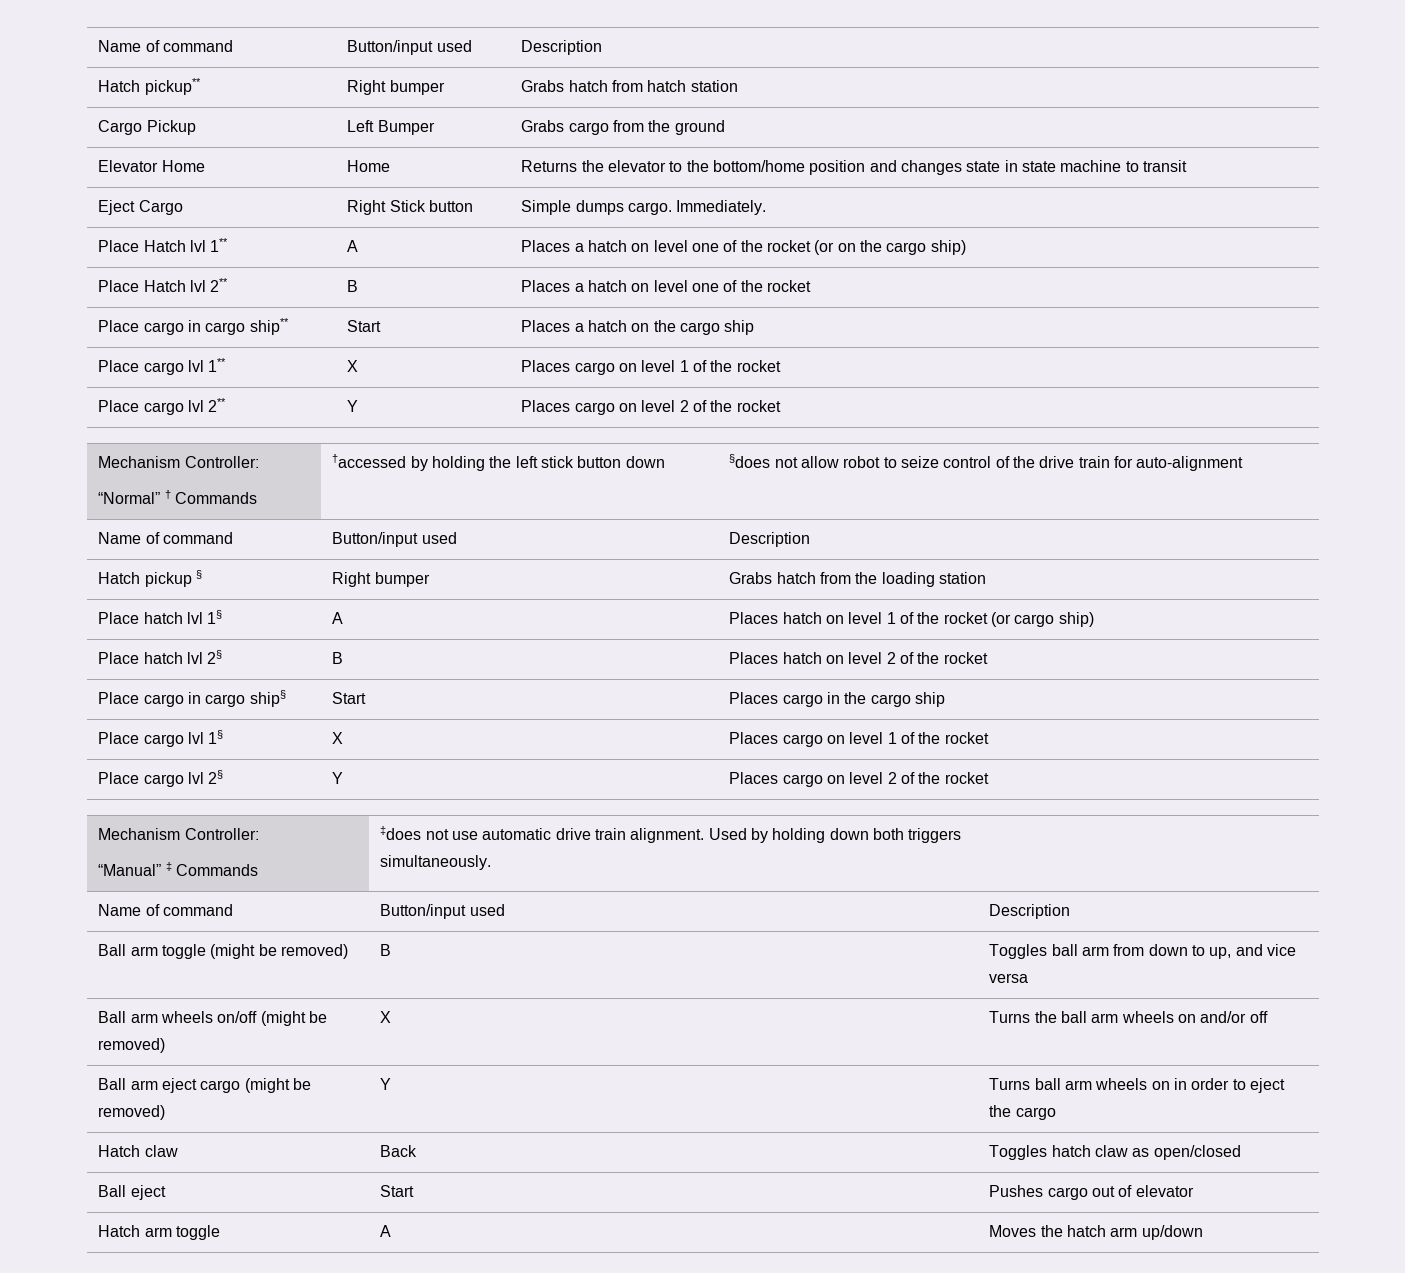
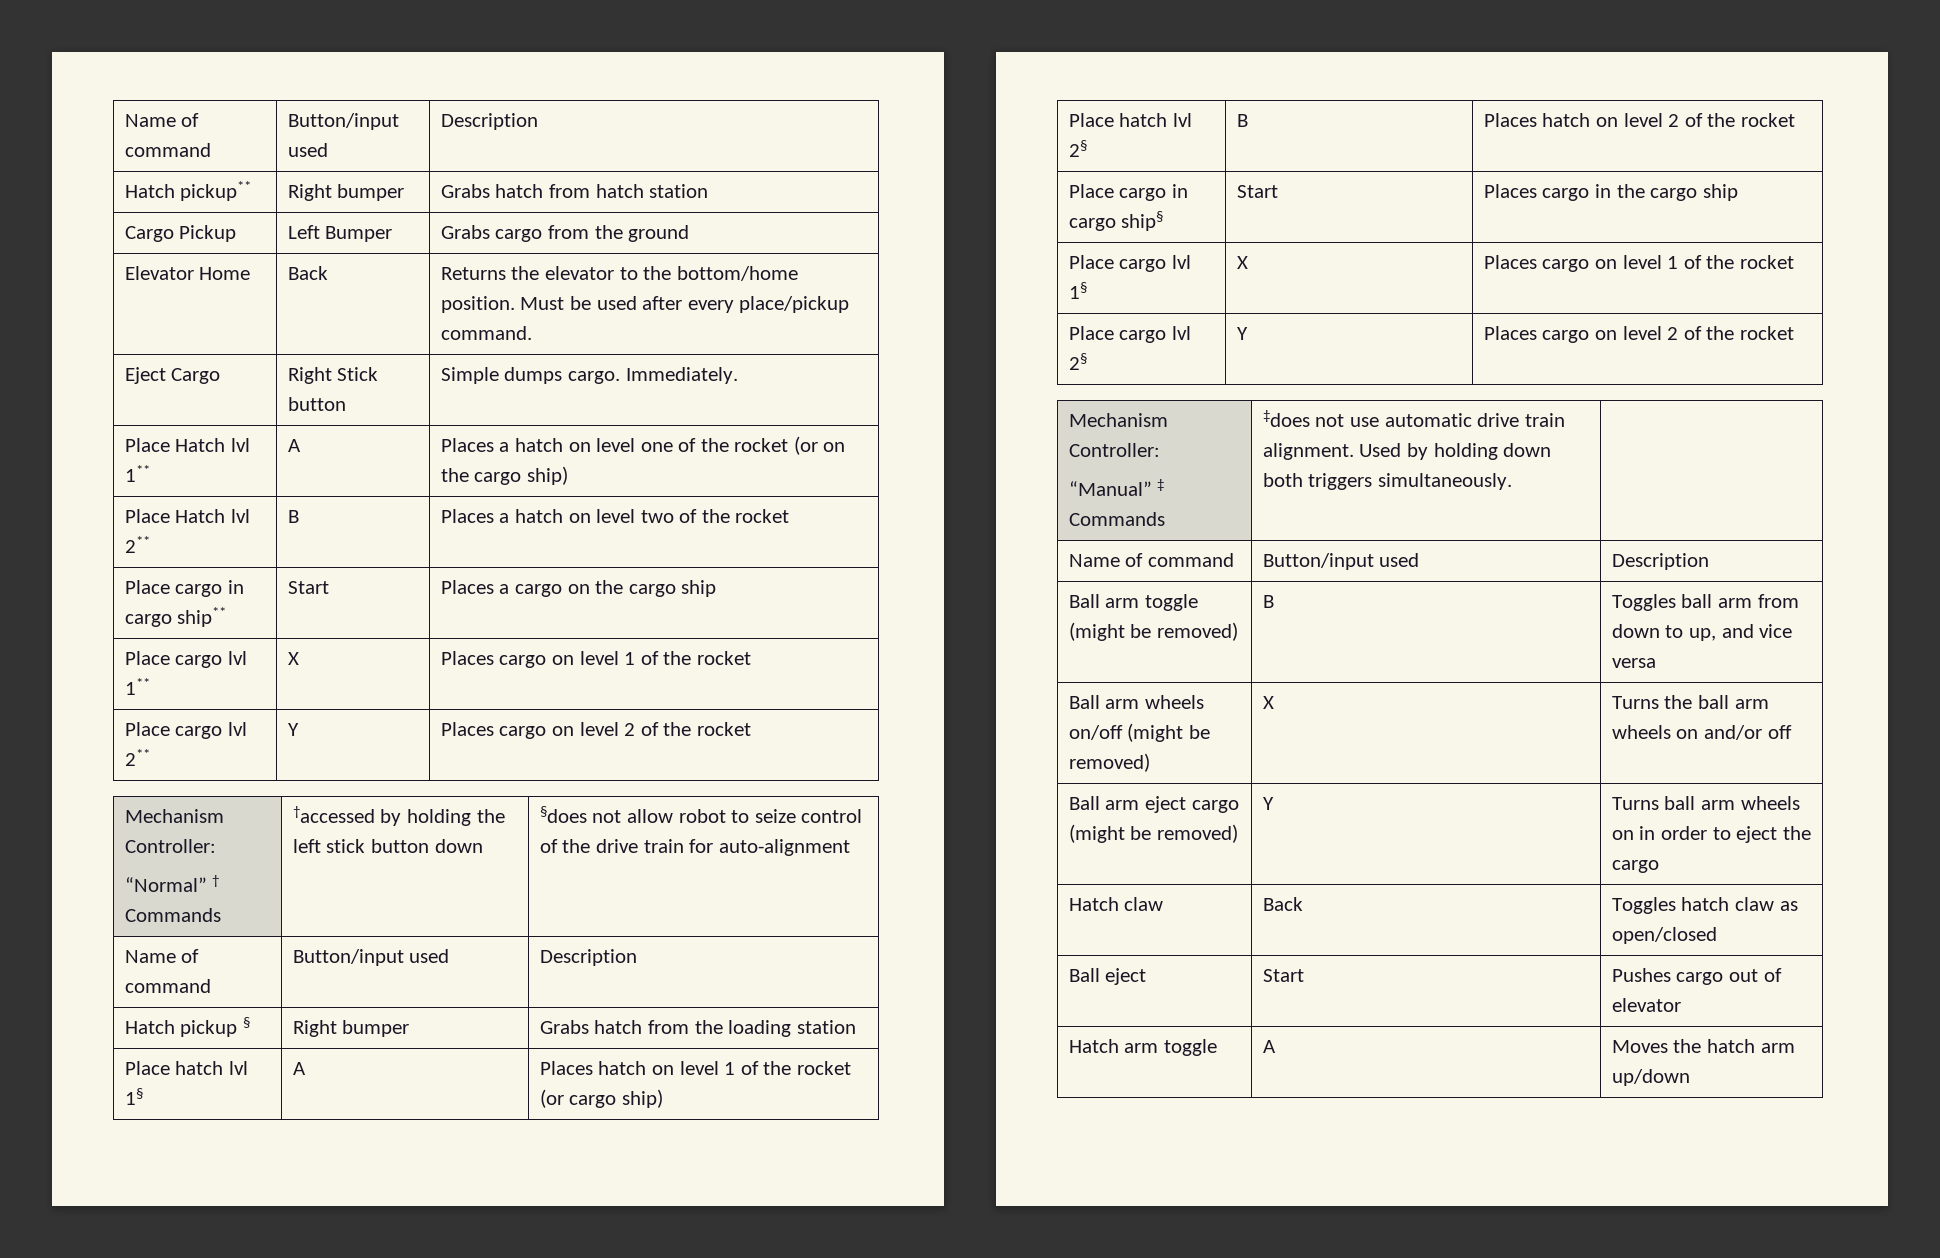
- Elevator Home | Home | Returns the elevator to the bottom/home position and changes state in state machine to transit
+ Elevator Home | Back | Returns the elevator to the bottom/home position. Must be used after every place/pickup command.
- Place Hatch lvl 2** | B | Places a hatch on level one of the rocket
+ Place Hatch lvl 2** | B | Places a hatch on level two of the rocket
- Place cargo in cargo ship** | Start | Places a hatch on the cargo ship
+ Place cargo in cargo ship** | Start | Places a cargo on the cargo ship

